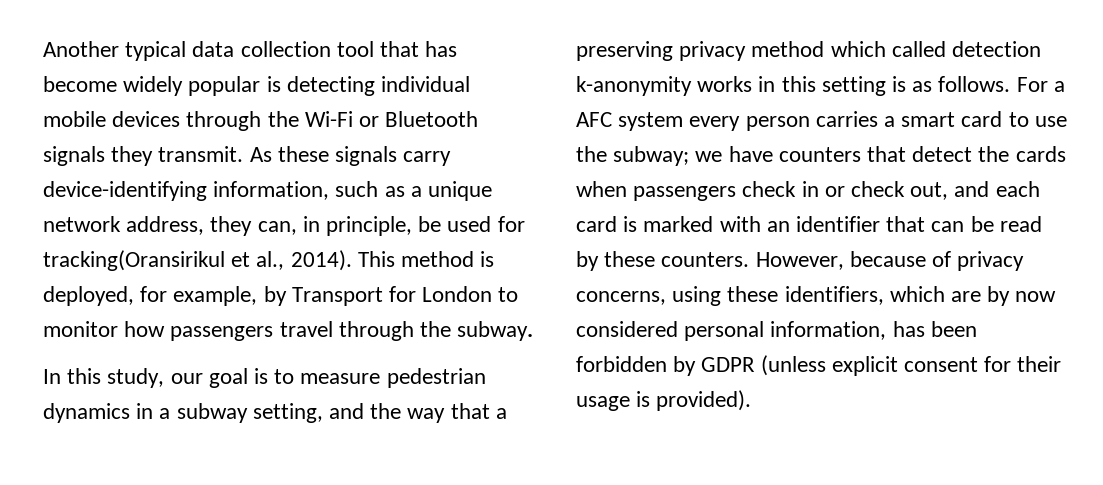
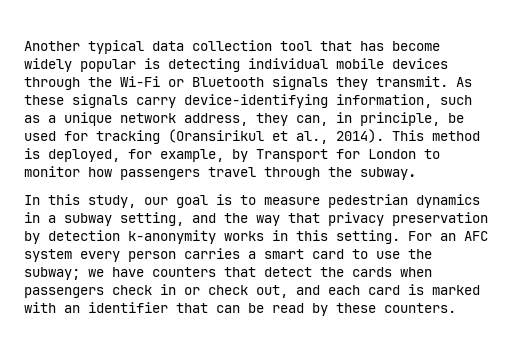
- As these signals carry device-identifying information, such as a unique network address, they can, in principle, be used for tracking(Oransirikul et al., 2014).
+ As these signals carry device-identifying information, such as a unique network address, they can, in principle, be used for tracking (Oransirikul et al., 2014).
- In this study, our goal is to measure pedestrian dynamics in a subway setting, and the way that a preserving privacy method which called detection k-anonymity works in this setting is as follows. For a AFC system every person carries a smart card to use the subway;
+ In this study, our goal is to measure pedestrian dynamics in a subway setting, and the way that privacy preservation by detection k-anonymity works in this setting. For an AFC system every person carries a smart card to use the subway;
- However, because of privacy concerns, using these identifiers, which are by now considered personal information, has been forbidden by GDPR (unless explicit consent for their usage is provided).

